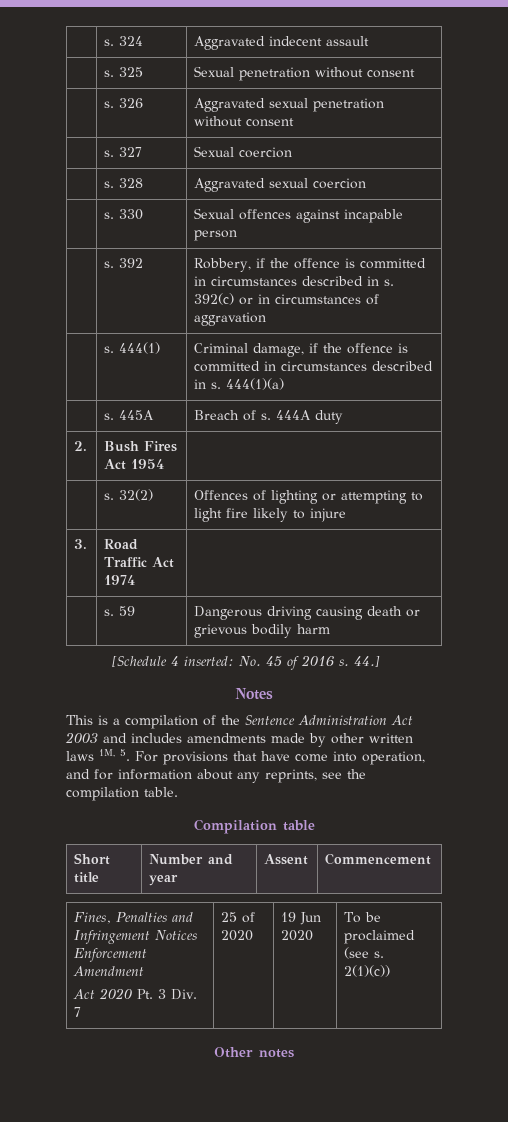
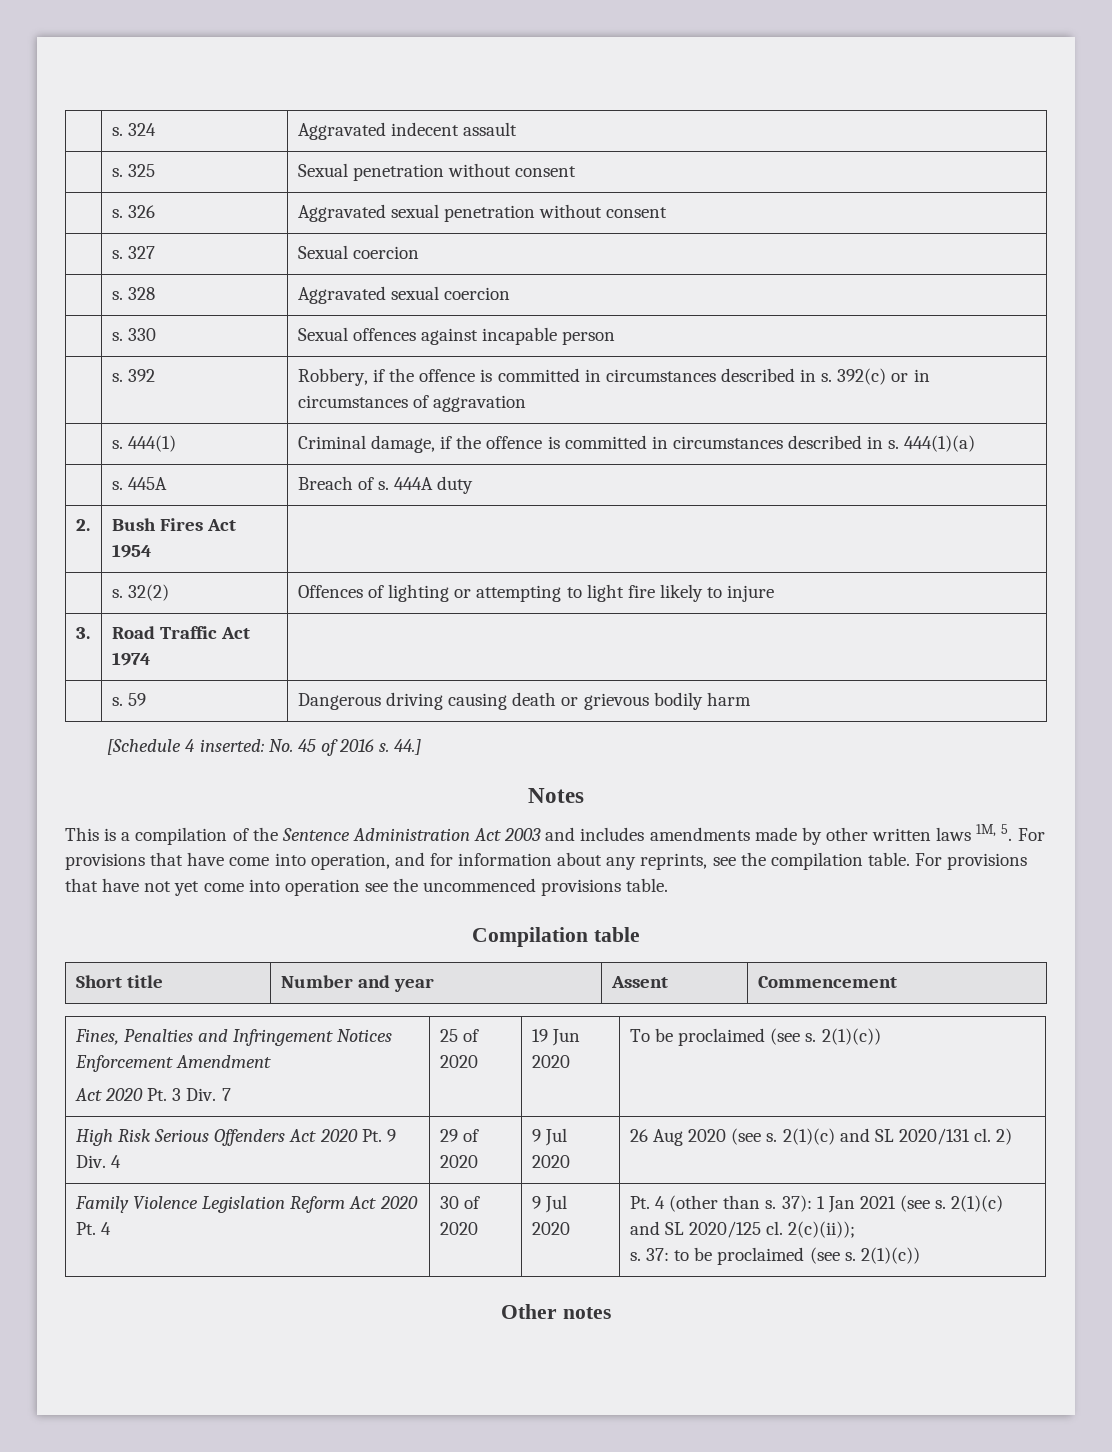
+ For provisions that have not yet come into operation see the uncommenced provisions table.
+ High Risk Serious Offenders Act 2020 Pt. 9 Div. 4 | 29 of 2020 | 9 Jul 2020 | 26 Aug 2020 (see s. 2(1)(c) and SL 2020/131 cl. 2)
+ Family Violence Legislation Reform Act 2020 Pt. 4 | 30 of 2020 | 9 Jul 2020 | Pt. 4 (other than s. 37): 1 Jan 2021 (see s. 2(1)(c) and SL 2020/125 cl. 2(c)(ii));
+ s. 37: to be proclaimed (see s. 2(1)(c))

